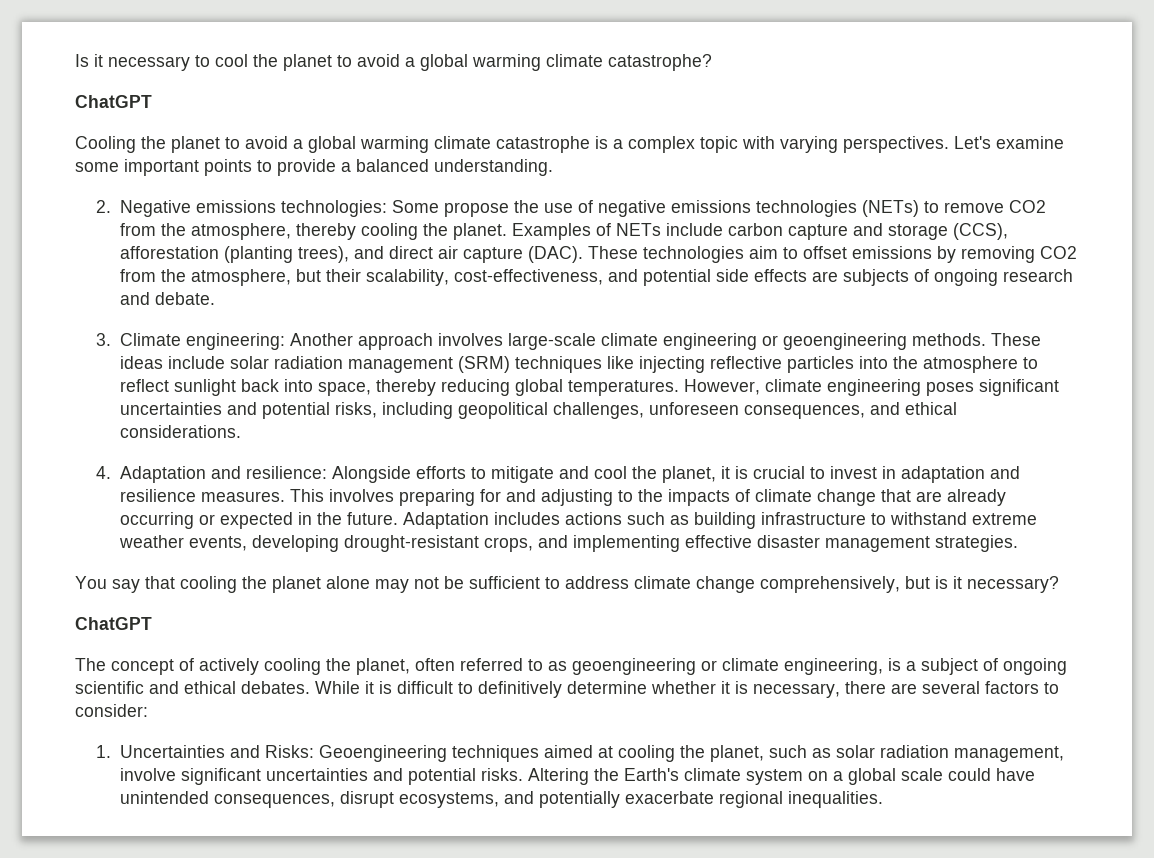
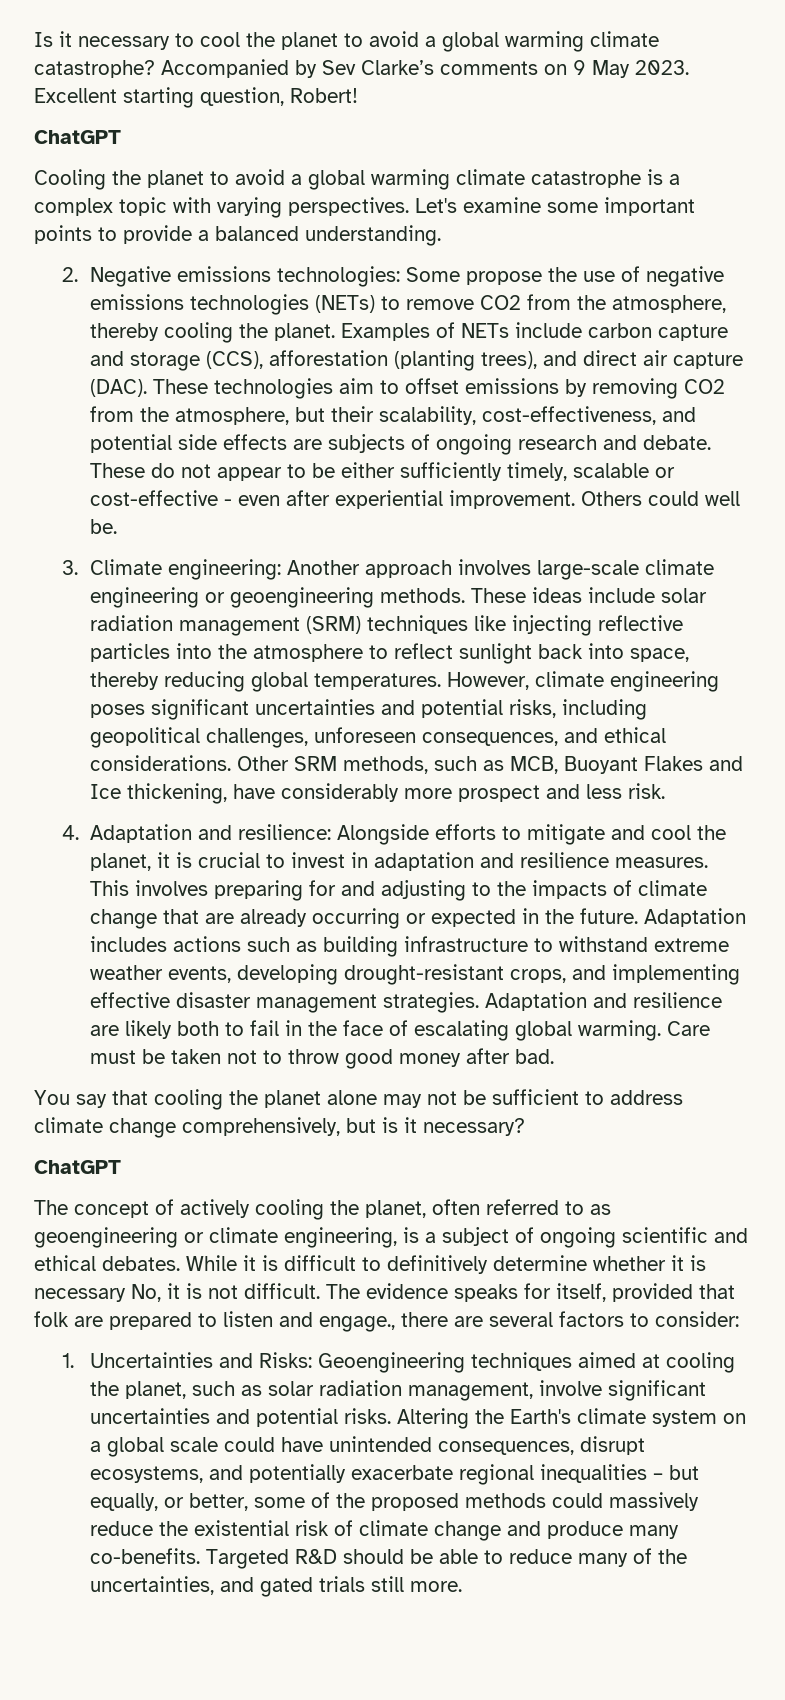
+ Accompanied by Sev Clarke’s comments on 9 May 2023. Excellent starting question, Robert!
+ These do not appear to be either sufficiently timely, scalable or cost-effective - even after experiential improvement. Others could well be.
+ Other SRM methods, such as MCB, Buoyant Flakes and Ice thickening, have considerably more prospect and less risk.
+ Adaptation and resilience are likely both to fail in the face of escalating global warming. Care must be taken not to throw good money after bad.
- While it is difficult to definitively determine whether it is necessary, there are several factors to consider:
+ While it is difficult to definitively determine whether it is necessary No, it is not difficult. The evidence speaks for itself, provided that folk are prepared to listen and engage., there are several factors to consider:
- Altering the Earth's climate system on a global scale could have unintended consequences, disrupt ecosystems, and potentially exacerbate regional inequalities.
+ Altering the Earth's climate system on a global scale could have unintended consequences, disrupt ecosystems, and potentially exacerbate regional inequalities – but equally, or better, some of the proposed methods could massively reduce the existential risk of climate change and produce many co-benefits. Targeted R&D should be able to reduce many of the uncertainties, and gated trials still more.

